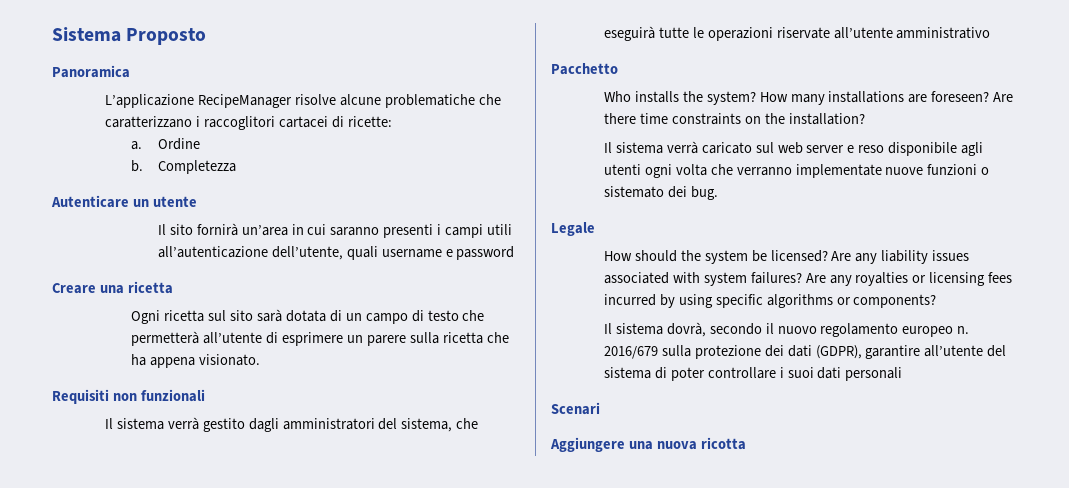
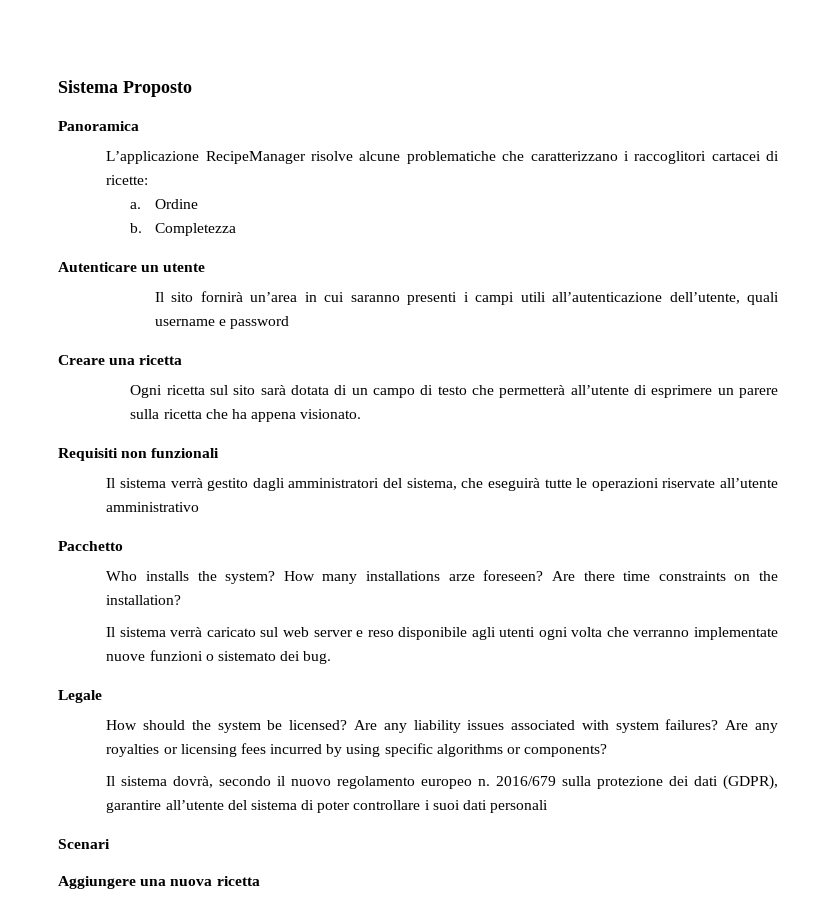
- How many installations are foreseen?
+ How many installations arze foreseen?
- Aggiungere una nuova ricotta
+ Aggiungere una nuova ricetta

